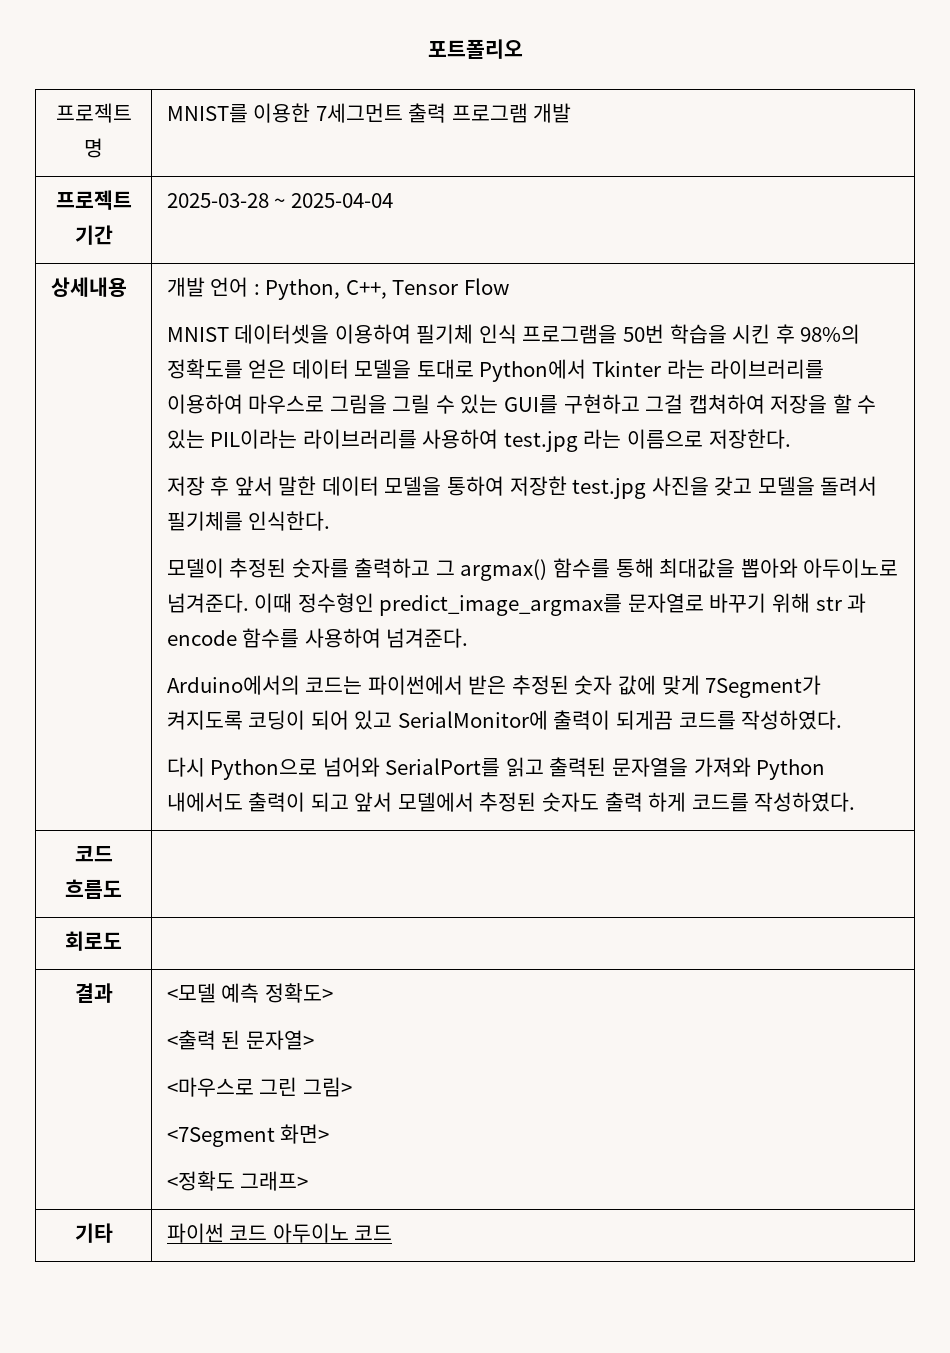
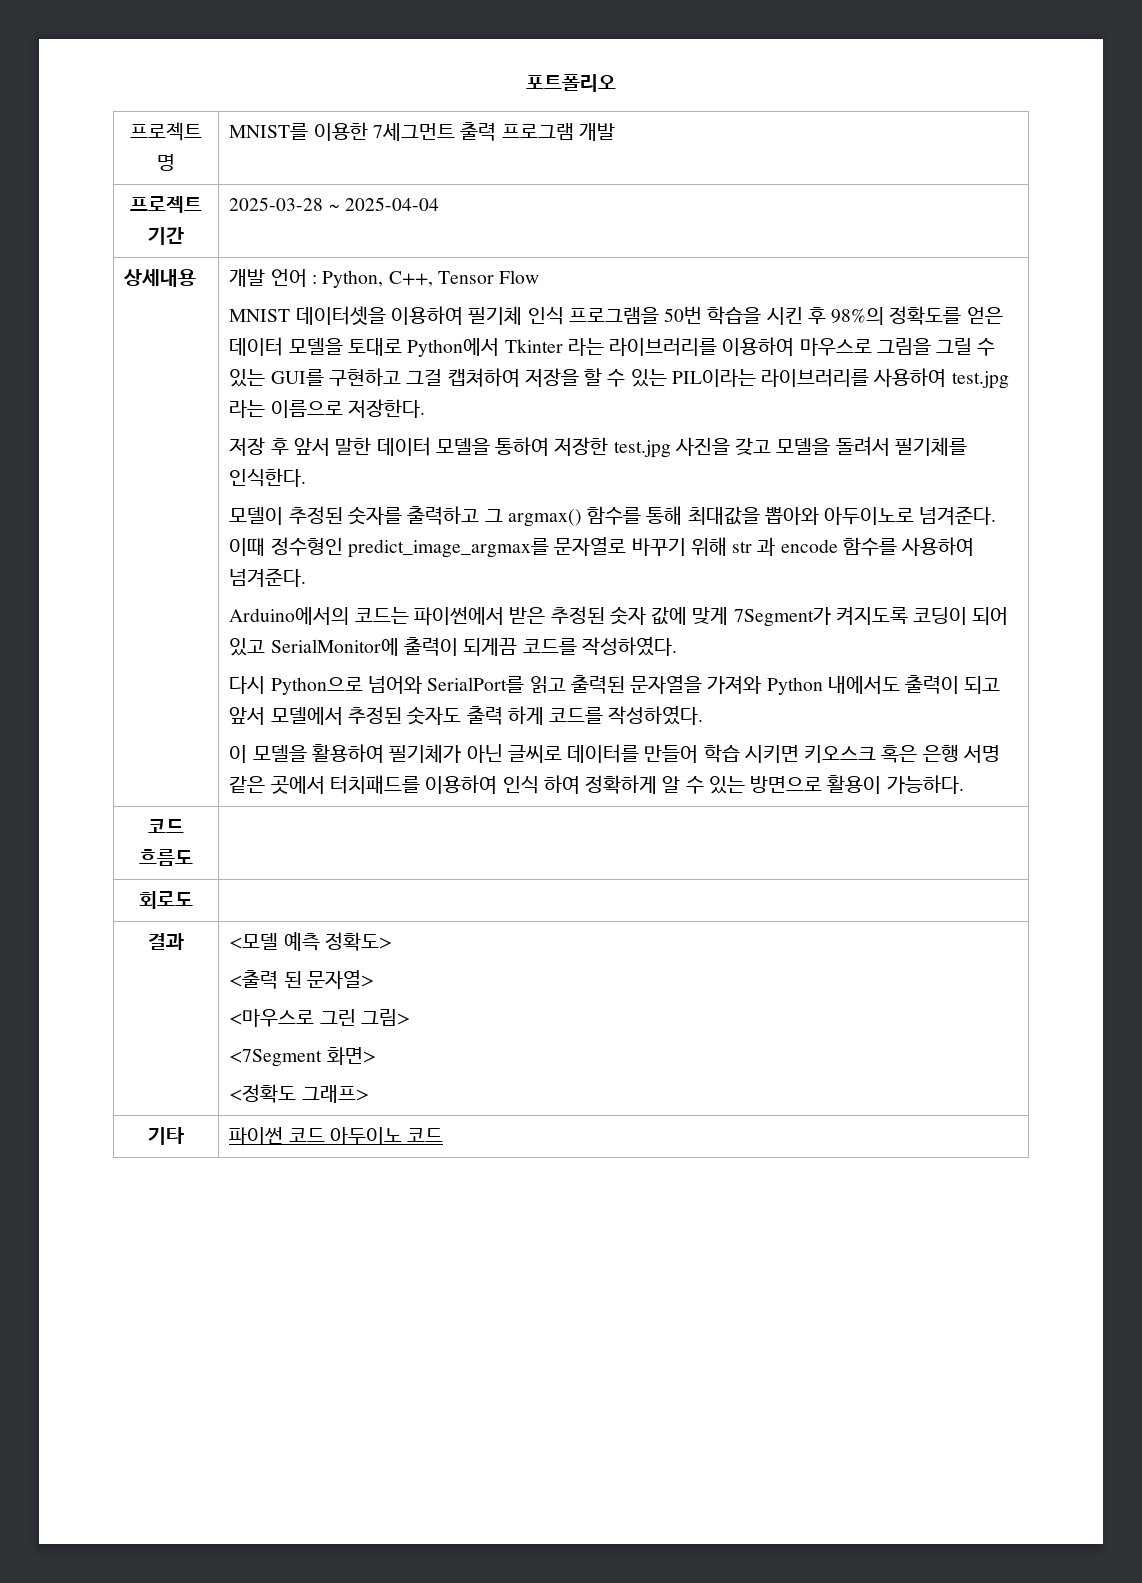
+ 이 모델을 활용하여 필기체가 아닌 글씨로 데이터를 만들어 학습 시키면 키오스크 혹은 은행 서명 같은 곳에서 터치패드를 이용하여 인식 하여 정확하게 알 수 있는 방면으로 활용이 가능하다.

